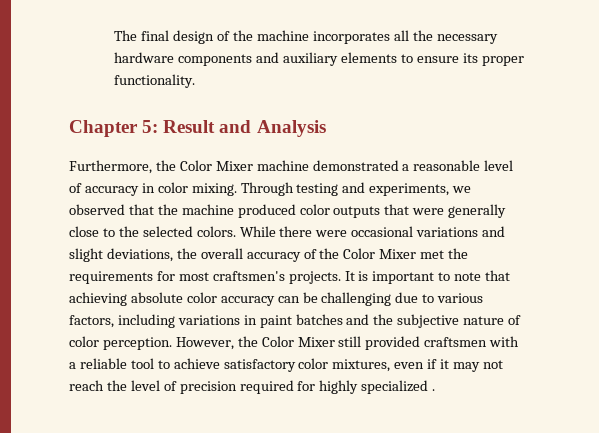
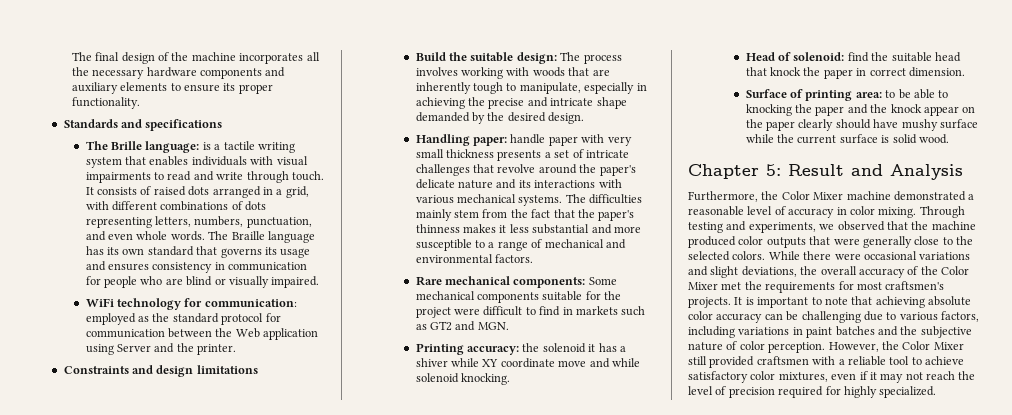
+ Standards and specifications
+ The Brille language: is a tactile writing system that enables individuals with visual impairments to read and write through touch. It consists of raised dots arranged in a grid, with different combinations of dots representing letters, numbers, punctuation, and even whole words. The Braille language has its own standard that governs its usage and ensures consistency in communication for people who are blind or visually impaired.
+ WiFi technology for communication: employed as the standard protocol for communication between the Web application using Server and the printer.
+ Constraints and design limitations
+ Build the suitable design: The process involves working with woods that are inherently tough to manipulate, especially in achieving the precise and intricate shape demanded by the desired design.
+ Handling paper: handle paper with very small thickness presents a set of intricate challenges that revolve around the paper's delicate nature and its interactions with various mechanical systems. The difficulties mainly stem from the fact that the paper's thinness makes it less substantial and more susceptible to a range of mechanical and environmental factors.
+ Rare mechanical components: Some mechanical components suitable for the project were difficult to find in markets such as GT2 and MGN.
+ Printing accuracy: the solenoid it has a shiver while XY coordinate move and while solenoid knocking.
+ Head of solenoid: find the suitable head that knock the paper in correct dimension.
+ Surface of printing area: to be able to knocking the paper and the knock appear on the paper clearly should have mushy surface while the current surface is solid wood.
- However, the Color Mixer still provided craftsmen with a reliable tool to achieve satisfactory color mixtures, even if it may not reach the level of precision required for highly specialized .
+ However, the Color Mixer still provided craftsmen with a reliable tool to achieve satisfactory color mixtures, even if it may not reach the level of precision required for highly specialized.

